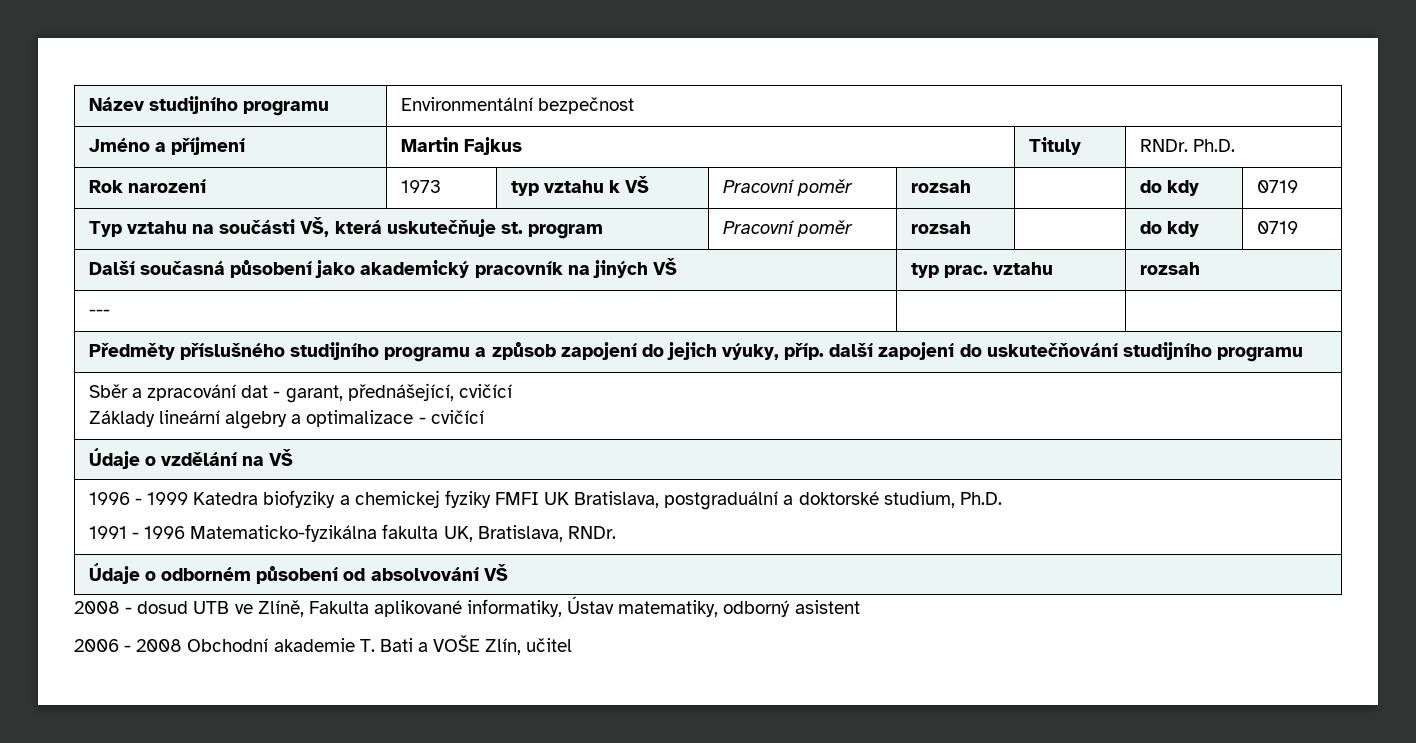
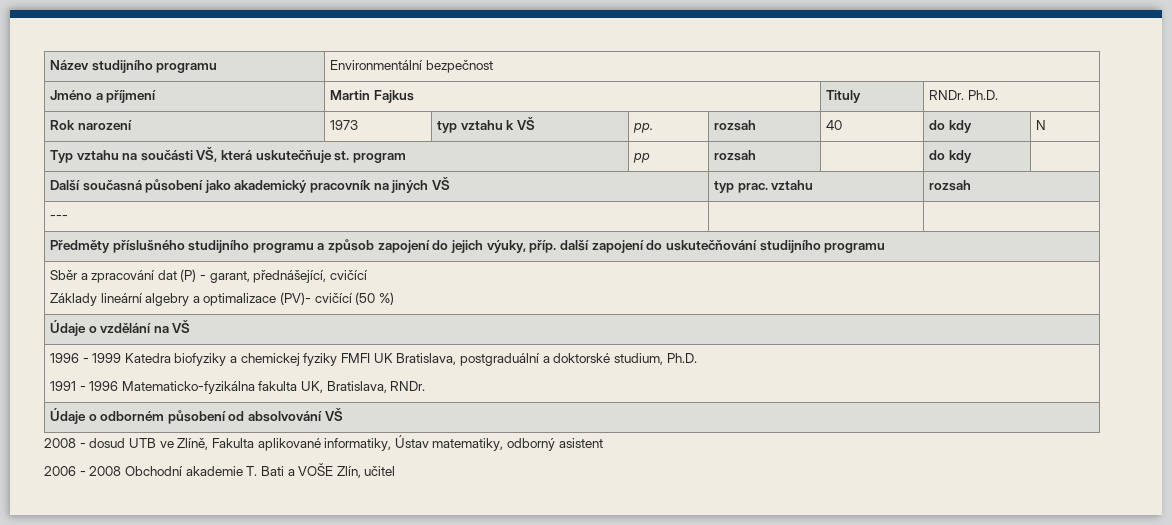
- Rok narození | 1973 | typ vztahu k VŠ | Pracovní poměr | rozsah | | do kdy | 0719
+ Rok narození | 1973 | typ vztahu k VŠ | pp. | rozsah | 40 | do kdy | N
- Typ vztahu na součásti VŠ, která uskutečňuje st. program | Pracovní poměr | rozsah | | do kdy | 0719
+ Typ vztahu na součásti VŠ, která uskutečňuje st. program | pp | rozsah | | do kdy |
- Sběr a zpracování dat - garant, přednášející, cvičící
- Základy lineární algebry a optimalizace - cvičící
+ Sběr a zpracování dat (P) - garant, přednášející, cvičící
+ Základy lineární algebry a optimalizace (PV)- cvičící (50 %)

